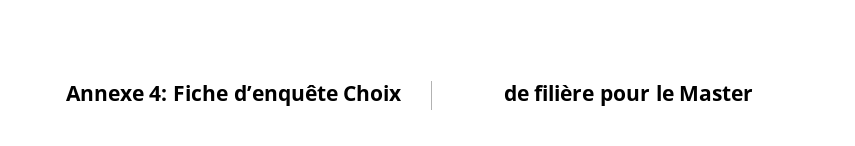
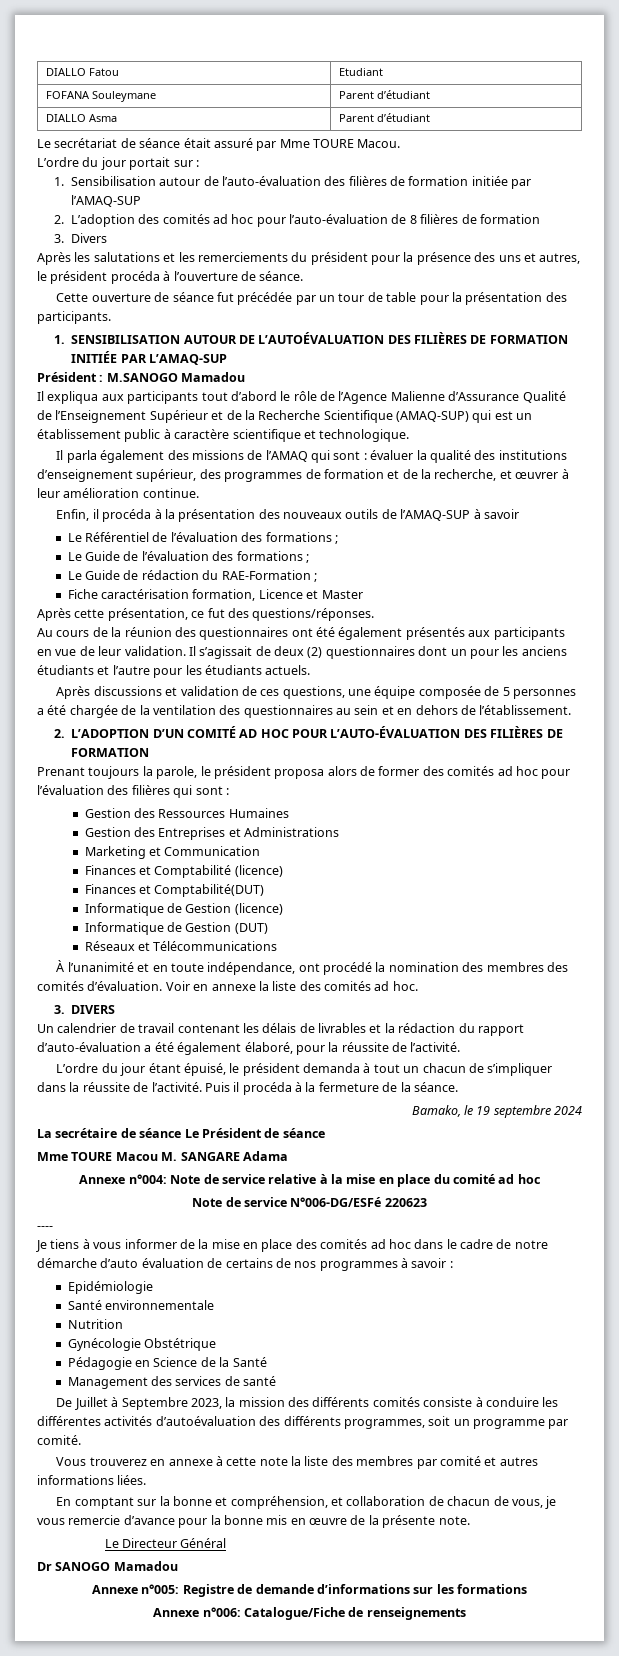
- Annexe 4: Fiche d’enquête Choix de filière pour le Master
+ DIALLO Fatou | Etudiant
+ FOFANA Souleymane | Parent d’étudiant
+ DIALLO Asma | Parent d’étudiant
+ Le secrétariat de séance était assuré par Mme TOURE Macou.
+ L’ordre du jour portait sur :
+ 1. Sensibilisation autour de l’auto-évaluation des filières de formation initiée par l’AMAQ-SUP
+ 2. L’adoption des comités ad hoc pour l’auto-évaluation de 8 filières de formation
+ 3. Divers
+ Après les salutations et les remerciements du président pour la présence des uns et autres, le président procéda à l’ouverture de séance.
+ Cette ouverture de séance fut précédée par un tour de table pour la présentation des participants.
+ 1. SENSIBILISATION AUTOUR DE L’AUTOÉVALUATION DES FILIÈRES DE FORMATION INITIÉE PAR L’AMAQ-SUP
+ Président : M.SANOGO Mamadou
+ Il expliqua aux participants tout d’abord le rôle de l’Agence Malienne d’Assurance Qualité de l’Enseignement Supérieur et de la Recherche Scientifique (AMAQ-SUP) qui est un établissement public à caractère scientifique et technologique.
+ Il parla également des missions de l’AMAQ qui sont : évaluer la qualité des institutions d’enseignement supérieur, des programmes de formation et de la recherche, et œuvrer à leur amélioration continue.
+ Enfin, il procéda à la présentation des nouveaux outils de l’AMAQ-SUP à savoir
+ Le Référentiel de l’évaluation des formations ;
+ Le Guide de l’évaluation des formations ;
+ Le Guide de rédaction du RAE-Formation ;
+ Fiche caractérisation formation, Licence et Master
+ Après cette présentation, ce fut des questions/réponses.
+ Au cours de la réunion des questionnaires ont été également présentés aux participants en vue de leur validation. Il s’agissait de deux (2) questionnaires dont un pour les anciens étudiants et l’autre pour les étudiants actuels.
+ Après discussions et validation de ces questions, une équipe composée de 5 personnes a été chargée de la ventilation des questionnaires au sein et en dehors de l’établissement.
+ 2. L’ADOPTION D’UN COMITÉ AD HOC POUR L’AUTO-ÉVALUATION DES FILIÈRES DE FORMATION
+ Prenant toujours la parole, le président proposa alors de former des comités ad hoc pour l’évaluation des filières qui sont :
+ Gestion des Ressources Humaines
+ Gestion des Entreprises et Administrations
+ Marketing et Communication
+ Finances et Comptabilité (licence)
+ Finances et Comptabilité(DUT)
+ Informatique de Gestion (licence)
+ Informatique de Gestion (DUT)
+ Réseaux et Télécommunications
+ À l’unanimité et en toute indépendance, ont procédé la nomination des membres des comités d’évaluation. Voir en annexe la liste des comités ad hoc.
+ 3. DIVERS
+ Un calendrier de travail contenant les délais de livrables et la rédaction du rapport d’auto-évaluation a été également élaboré, pour la réussite de l’activité.
+ L’ordre du jour étant épuisé, le président demanda à tout un chacun de s’impliquer dans la réussite de l’activité. Puis il procéda à la fermeture de la séance.
+ Bamako, le 19 septembre 2024
+ La secrétaire de séance Le Président de séance
+ Mme TOURE Macou M. SANGARE Adama
+ Annexe n°004: Note de service relative à la mise en place du comité ad hoc
+ Note de service N°006-DG/ESFé 220623
+ ----
+ Je tiens à vous informer de la mise en place des comités ad hoc dans le cadre de notre démarche d’auto évaluation de certains de nos programmes à savoir :
+ Epidémiologie
+ Santé environnementale
+ Nutrition
+ Gynécologie Obstétrique
+ Pédagogie en Science de la Santé
+ Management des services de santé
+ De Juillet à Septembre 2023, la mission des différents comités consiste à conduire les différentes activités d’autoévaluation des différents programmes, soit un programme par comité.
+ Vous trouverez en annexe à cette note la liste des membres par comité et autres informations liées.
+ En comptant sur la bonne et compréhension, et collaboration de chacun de vous, je vous remercie d’avance pour la bonne mis en œuvre de la présente note.
+ Le Directeur Général
+ Dr SANOGO Mamadou
+ Annexe n°005: Registre de demande d’informations sur les formations
+ Annexe n°006: Catalogue/Fiche de renseignements

